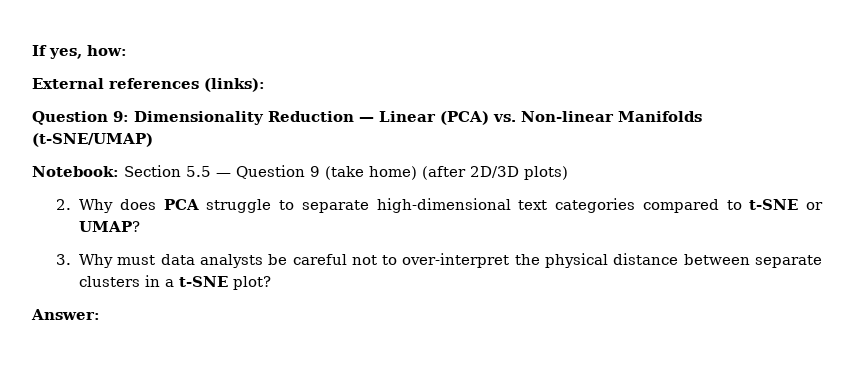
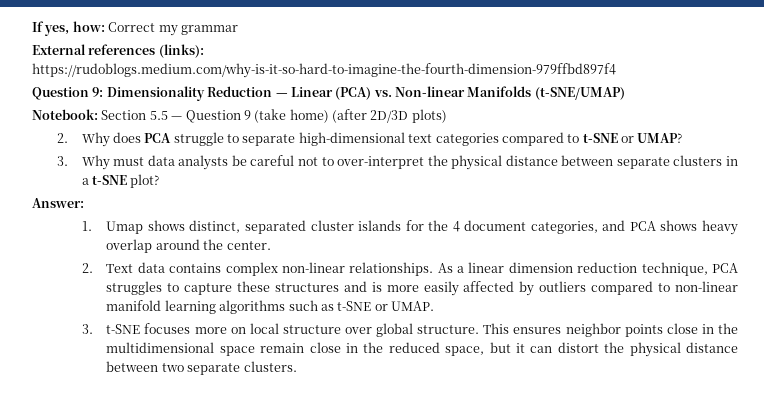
- If yes, how:
+ If yes, how: Correct my grammar
- External references (links):
+ External references (links): https://rudoblogs.medium.com/why-is-it-so-hard-to-imagine-the-fourth-dimension-979ffbd897f4
+ 1. Umap shows distinct, separated cluster islands for the 4 document categories, and PCA shows heavy overlap around the center.
+ 2. Text data contains complex non-linear relationships. As a linear dimension reduction technique, PCA struggles to capture these structures and is more easily affected by outliers compared to non-linear manifold learning algorithms such as t-SNE or UMAP.
+ 3. t-SNE focuses more on local structure over global structure. This ensures neighbor points close in the multidimensional space remain close in the reduced space, but it can distort the physical distance between two separate clusters.

